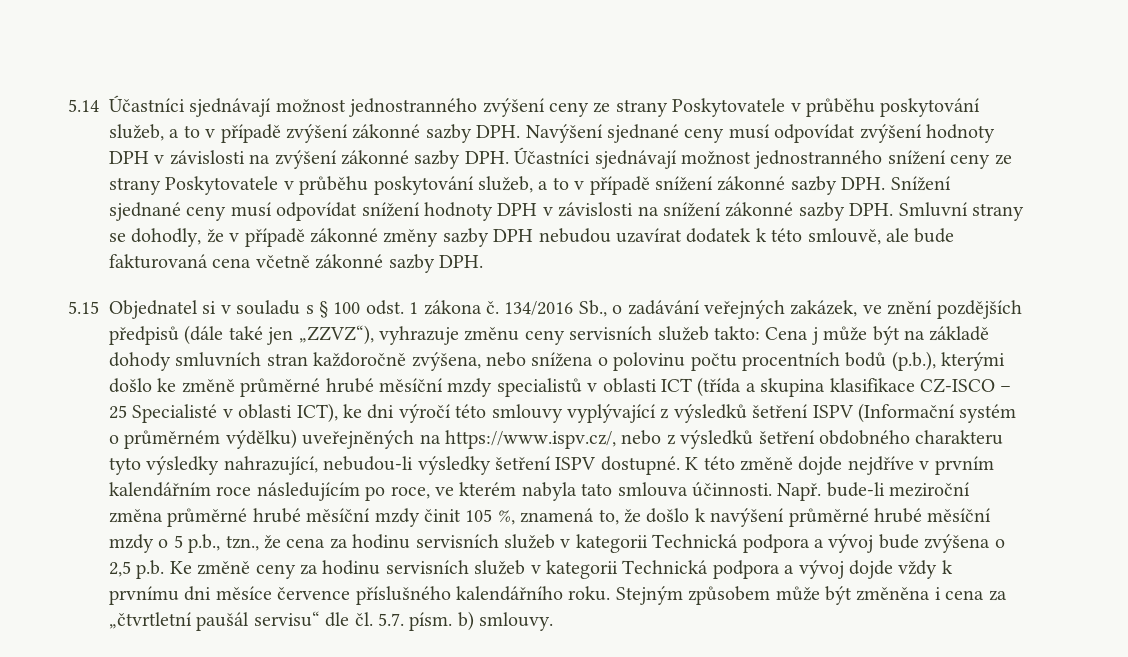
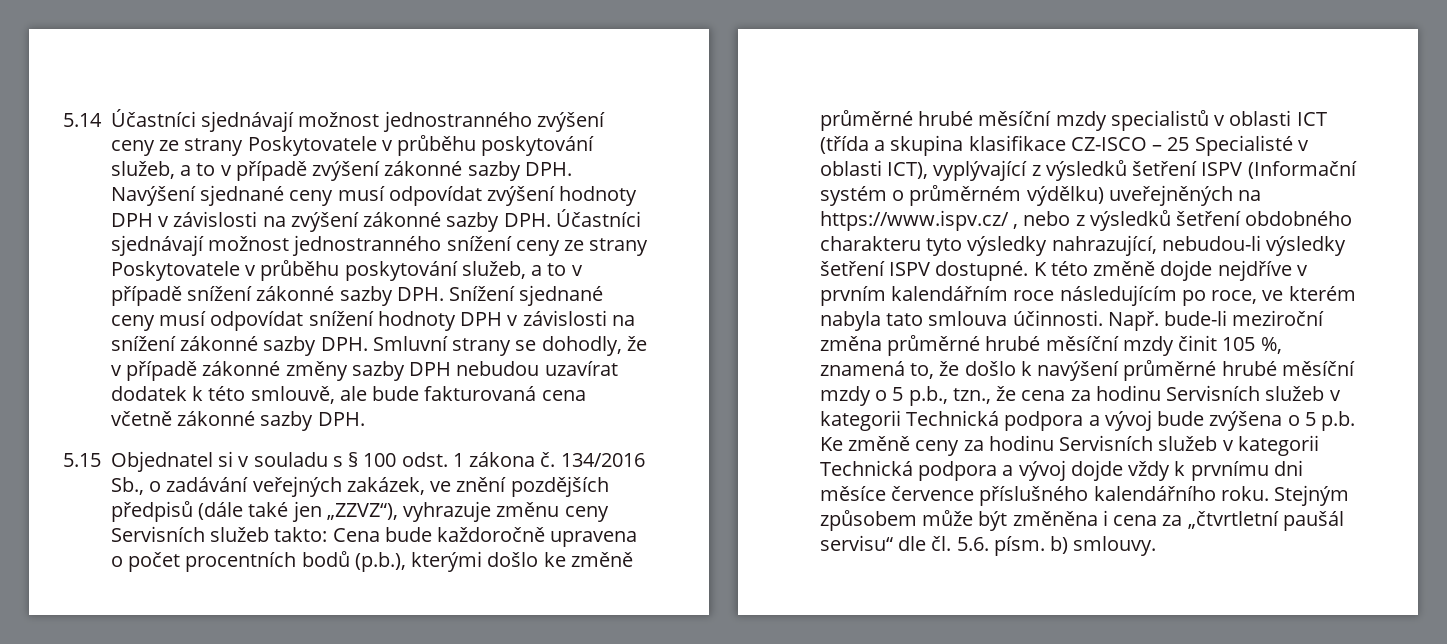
- 134/2016 Sb., o zadávání veřejných zakázek, ve znění pozdějších předpisů (dále také jen „ZZVZ“), vyhrazuje změnu ceny servisních služeb takto:
+ 134/2016 Sb., o zadávání veřejných zakázek, ve znění pozdějších předpisů (dále také jen „ZZVZ“), vyhrazuje změnu ceny Servisních služeb takto:
- Cena j může být na základě dohody smluvních stran každoročně zvýšena, nebo snížena o polovinu počtu procentních bodů (p.b.), kterými došlo ke změně průměrné hrubé měsíční mzdy specialistů v oblasti ICT (třída a skupina klasifikace CZ-ISCO – 25 Specialisté v oblasti ICT), ke dni výročí této smlouvy vyplývající z výsledků šetření ISPV (Informační systém o průměrném výdělku) uveřejněných na https://www.ispv.cz/, nebo z výsledků šetření obdobného charakteru tyto výsledky nahrazující, nebudou-li výsledky šetření ISPV dostupné.
+ Cena bude každoročně upravena o počet procentních bodů (p.b.), kterými došlo ke změně průměrné hrubé měsíční mzdy specialistů v oblasti ICT (třída a skupina klasifikace CZ-ISCO – 25 Specialisté v oblasti ICT), vyplývající z výsledků šetření ISPV (Informační systém o průměrném výdělku) uveřejněných na https://www.ispv.cz/ , nebo z výsledků šetření obdobného charakteru tyto výsledky nahrazující, nebudou-li výsledky šetření ISPV dostupné.
- Např. bude-li meziroční změna průměrné hrubé měsíční mzdy činit 105 %, znamená to, že došlo k navýšení průměrné hrubé měsíční mzdy o 5 p.b., tzn., že cena za hodinu servisních služeb v kategorii Technická podpora a vývoj bude zvýšena o 2,5 p.b. Ke změně ceny za hodinu servisních služeb v kategorii Technická podpora a vývoj dojde vždy k prvnímu dni měsíce července příslušného kalendářního roku.
+ Např. bude-li meziroční změna průměrné hrubé měsíční mzdy činit 105 %, znamená to, že došlo k navýšení průměrné hrubé měsíční mzdy o 5 p.b., tzn., že cena za hodinu Servisních služeb v kategorii Technická podpora a vývoj bude zvýšena o 5 p.b. Ke změně ceny za hodinu Servisních služeb v kategorii Technická podpora a vývoj dojde vždy k prvnímu dni měsíce července příslušného kalendářního roku.
- Stejným způsobem může být změněna i cena za „čtvrtletní paušál servisu“ dle čl. 5.7. písm. b) smlouvy.
+ Stejným způsobem může být změněna i cena za „čtvrtletní paušál servisu“ dle čl. 5.6. písm. b) smlouvy.

